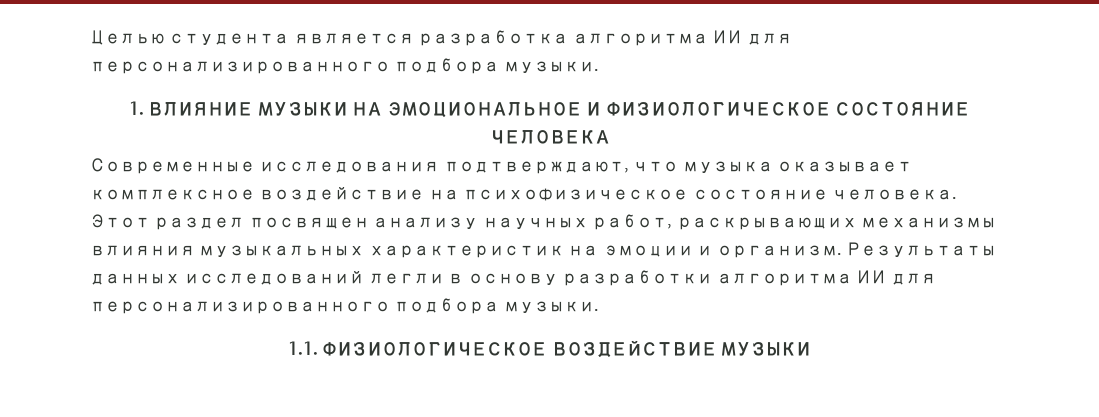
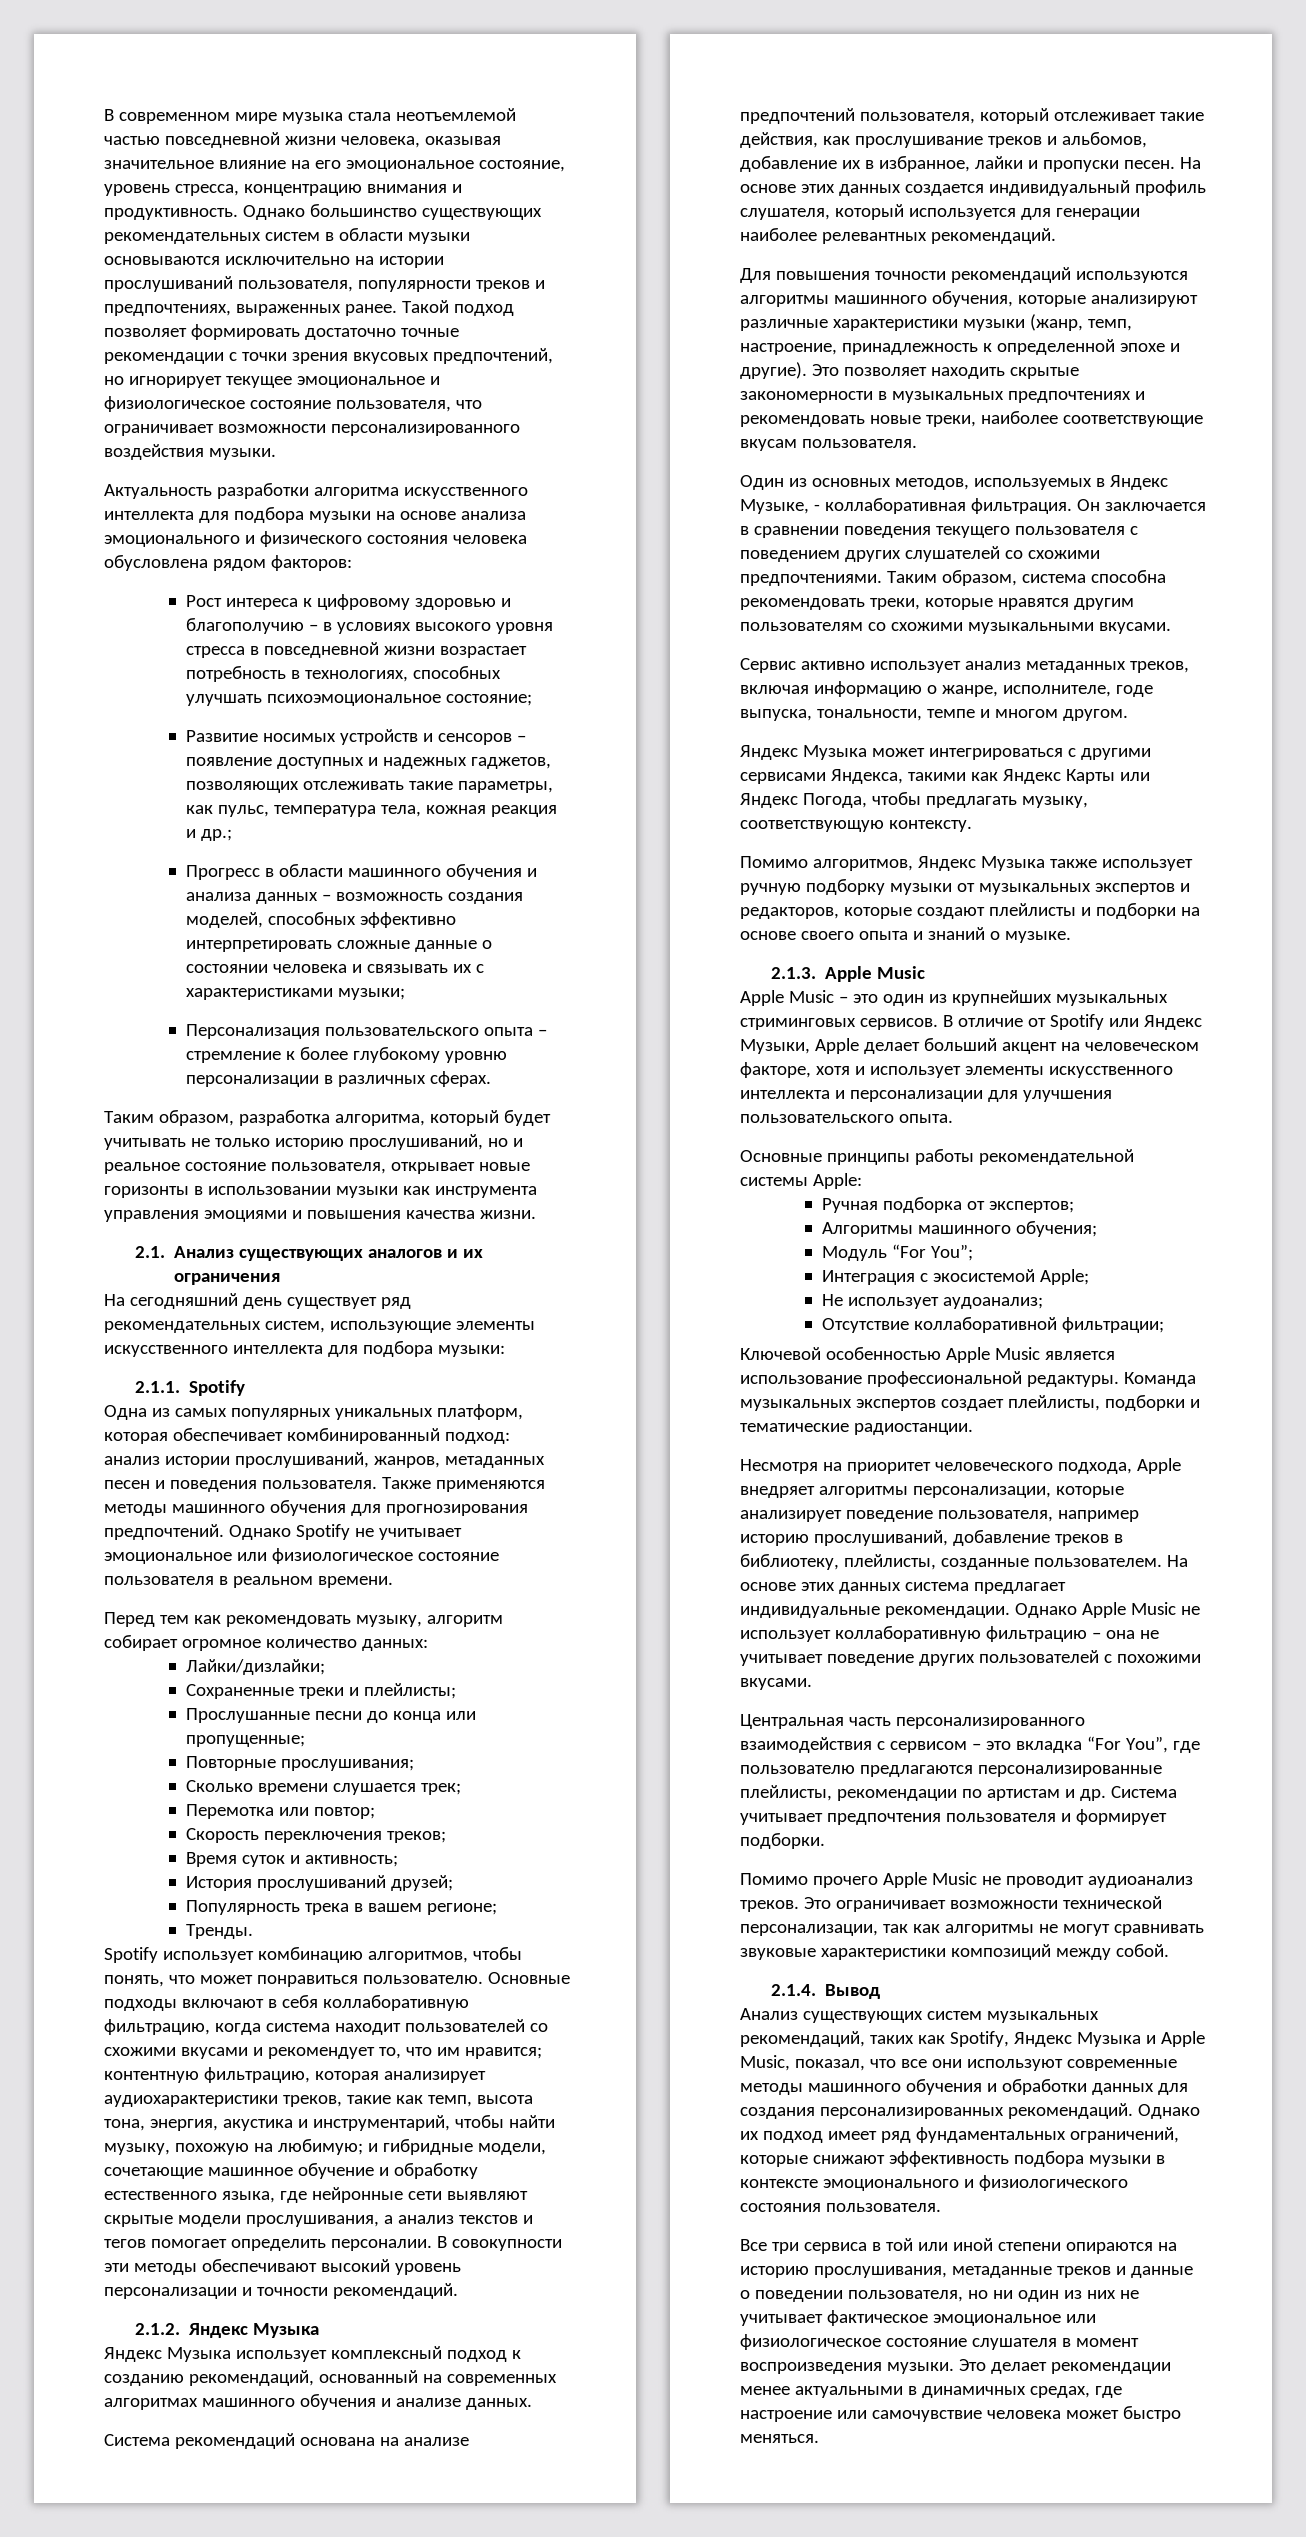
- Целью студента является разработка алгоритма ИИ для персонализированного подбора музыки.
- 1. ВЛИЯНИЕ МУЗЫКИ НА ЭМОЦИОНАЛЬНОЕ И ФИЗИОЛОГИЧЕСКОЕ СОСТОЯНИЕ ЧЕЛОВЕКА
- Современные исследования подтверждают, что музыка оказывает комплексное воздействие на психофизическое состояние человека. Этот раздел посвящен анализу научных работ, раскрывающих механизмы влияния музыкальных характеристик на эмоции и организм. Результаты данных исследований легли в основу разработки алгоритма ИИ для персонализированного подбора музыки.
- 1.1. ФИЗИОЛОГИЧЕСКОЕ ВОЗДЕЙСТВИЕ МУЗЫКИ
+ В современном мире музыка стала неотъемлемой частью повседневной жизни человека, оказывая значительное влияние на его эмоциональное состояние, уровень стресса, концентрацию внимания и продуктивность. Однако большинство существующих рекомендательных систем в области музыки основываются исключительно на истории прослушиваний пользователя, популярности треков и предпочтениях, выраженных ранее. Такой подход позволяет формировать достаточно точные рекомендации с точки зрения вкусовых предпочтений, но игнорирует текущее эмоциональное и физиологическое состояние пользователя, что ограничивает возможности персонализированного воздействия музыки.
+ Актуальность разработки алгоритма искусственного интеллекта для подбора музыки на основе анализа эмоционального и физического состояния человека обусловлена рядом факторов:
+ Рост интереса к цифровому здоровью и благополучию – в условиях высокого уровня стресса в повседневной жизни возрастает потребность в технологиях, способных улучшать психоэмоциональное состояние;
+ Развитие носимых устройств и сенсоров – появление доступных и надежных гаджетов, позволяющих отслеживать такие параметры, как пульс, температура тела, кожная реакция и др.;
+ Прогресс в области машинного обучения и анализа данных – возможность создания моделей, способных эффективно интерпретировать сложные данные о состоянии человека и связывать их с характеристиками музыки;
+ Персонализация пользовательского опыта – стремление к более глубокому уровню персонализации в различных сферах.
+ Таким образом, разработка алгоритма, который будет учитывать не только историю прослушиваний, но и реальное состояние пользователя, открывает новые горизонты в использовании музыки как инструмента управления эмоциями и повышения качества жизни.
+ 2.1. Анализ существующих аналогов и их ограничения
+ На сегодняшний день существует ряд рекомендательных систем, использующие элементы искусственного интеллекта для подбора музыки:
+ 2.1.1. Spotify
+ Одна из самых популярных уникальных платформ, которая обеспечивает комбинированный подход: анализ истории прослушиваний, жанров, метаданных песен и поведения пользователя. Также применяются методы машинного обучения для прогнозирования предпочтений. Однако Spotify не учитывает эмоциональное или физиологическое состояние пользователя в реальном времени.
+ Перед тем как рекомендовать музыку, алгоритм собирает огромное количество данных:
+ Лайки/дизлайки;
+ Сохраненные треки и плейлисты;
+ Прослушанные песни до конца или пропущенные;
+ Повторные прослушивания;
+ Сколько времени слушается трек;
+ Перемотка или повтор;
+ Скорость переключения треков;
+ Время суток и активность;
+ История прослушиваний друзей;
+ Популярность трека в вашем регионе;
+ Тренды.
+ Spotify использует комбинацию алгоритмов, чтобы понять, что может понравиться пользователю. Основные подходы включают в себя коллаборативную фильтрацию, когда система находит пользователей со схожими вкусами и рекомендует то, что им нравится; контентную фильтрацию, которая анализирует аудиохарактеристики треков, такие как темп, высота тона, энергия, акустика и инструментарий, чтобы найти музыку, похожую на любимую; и гибридные модели, сочетающие машинное обучение и обработку естественного языка, где нейронные сети выявляют скрытые модели прослушивания, а анализ текстов и тегов помогает определить персоналии. В совокупности эти методы обеспечивают высокий уровень персонализации и точности рекомендаций.
+ 2.1.2. Яндекс Музыка
+ Яндекс Музыка использует комплексный подход к созданию рекомендаций, основанный на современных алгоритмах машинного обучения и анализе данных.
+ Система рекомендаций основана на анализе предпочтений пользователя, который отслеживает такие действия, как прослушивание треков и альбомов, добавление их в избранное, лайки и пропуски песен. На основе этих данных создается индивидуальный профиль слушателя, который используется для генерации наиболее релевантных рекомендаций.
+ Для повышения точности рекомендаций используются алгоритмы машинного обучения, которые анализируют различные характеристики музыки (жанр, темп, настроение, принадлежность к определенной эпохе и другие). Это позволяет находить скрытые закономерности в музыкальных предпочтениях и рекомендовать новые треки, наиболее соответствующие вкусам пользователя.
+ Один из основных методов, используемых в Яндекс Музыке, - коллаборативная фильтрация. Он заключается в сравнении поведения текущего пользователя с поведением других слушателей со схожими предпочтениями. Таким образом, система способна рекомендовать треки, которые нравятся другим пользователям со схожими музыкальными вкусами.
+ Сервис активно использует анализ метаданных треков, включая информацию о жанре, исполнителе, годе выпуска, тональности, темпе и многом другом.
+ Яндекс Музыка может интегрироваться с другими сервисами Яндекса, такими как Яндекс Карты или Яндекс Погода, чтобы предлагать музыку, соответствующую контексту.
+ Помимо алгоритмов, Яндекс Музыка также использует ручную подборку музыки от музыкальных экспертов и редакторов, которые создают плейлисты и подборки на основе своего опыта и знаний о музыке.
+ 2.1.3. Apple Music
+ Apple Music – это один из крупнейших музыкальных стриминговых сервисов. В отличие от Spotify или Яндекс Музыки, Apple делает больший акцент на человеческом факторе, хотя и использует элементы искусственного интеллекта и персонализации для улучшения пользовательского опыта.
+ Основные принципы работы рекомендательной системы Apple:
+ Ручная подборка от экспертов;
+ Алгоритмы машинного обучения;
+ Модуль “For You”;
+ Интеграция с экосистемой Apple;
+ Не использует аудоанализ;
+ Отсутствие коллаборативной фильтрации;
+ Ключевой особенностью Apple Music является использование профессиональной редактуры. Команда музыкальных экспертов создает плейлисты, подборки и тематические радиостанции.
+ Несмотря на приоритет человеческого подхода, Apple внедряет алгоритмы персонализации, которые анализирует поведение пользователя, например историю прослушиваний, добавление треков в библиотеку, плейлисты, созданные пользователем. На основе этих данных система предлагает индивидуальные рекомендации. Однако Apple Music не использует коллаборативную фильтрацию – она не учитывает поведение других пользователей с похожими вкусами.
+ Центральная часть персонализированного взаимодействия с сервисом – это вкладка “For You”, где пользователю предлагаются персонализированные плейлисты, рекомендации по артистам и др. Система учитывает предпочтения пользователя и формирует подборки.
+ Помимо прочего Apple Music не проводит аудиоанализ треков. Это ограничивает возможности технической персонализации, так как алгоритмы не могут сравнивать звуковые характеристики композиций между собой.
+ 2.1.4. Вывод
+ Анализ существующих систем музыкальных рекомендаций, таких как Spotify, Яндекс Музыка и Apple Music, показал, что все они используют современные методы машинного обучения и обработки данных для создания персонализированных рекомендаций. Однако их подход имеет ряд фундаментальных ограничений, которые снижают эффективность подбора музыки в контексте эмоционального и физиологического состояния пользователя.
+ Все три сервиса в той или иной степени опираются на историю прослушивания, метаданные треков и данные о поведении пользователя, но ни один из них не учитывает фактическое эмоциональное или физиологическое состояние слушателя в момент воспроизведения музыки. Это делает рекомендации менее актуальными в динамичных средах, где настроение или самочувствие человека может быстро меняться.

